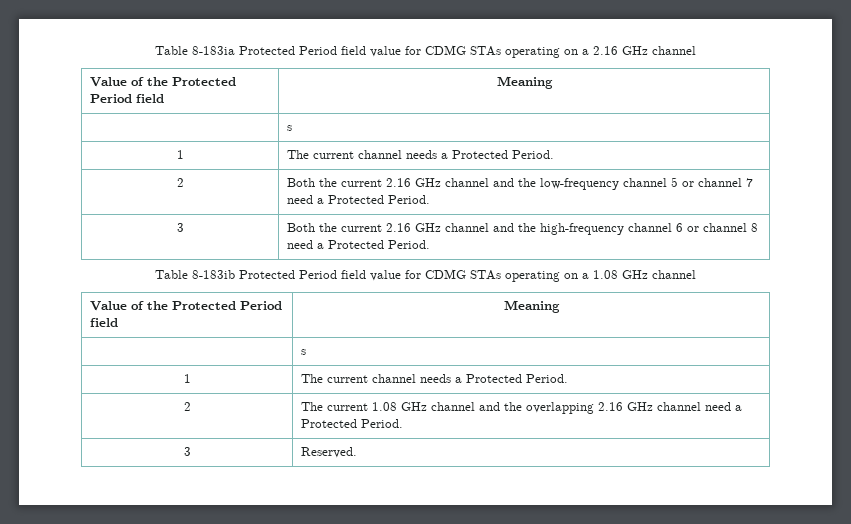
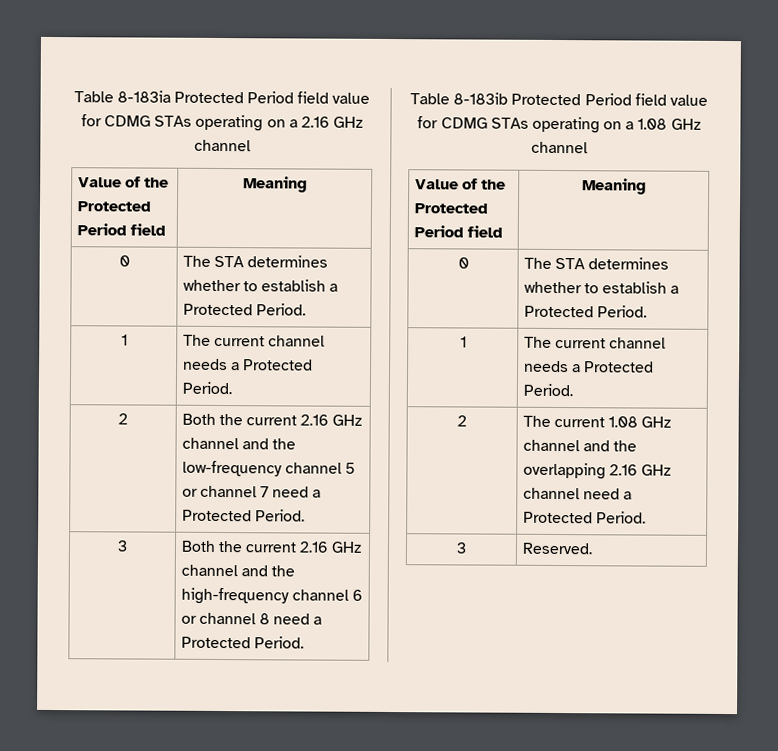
  Table 8-183ia Protected Period field value for CDMG STAs operating on a 2.16 GHz channel
  Value of the Protected Period field | Meaning
- | s
+ 0 | The STA determines whether to establish a Protected Period.
  Table 8-183ib Protected Period field value for CDMG STAs operating on a 1.08 GHz channel
  Value of the Protected Period field | Meaning
- | s
+ 0 | The STA determines whether to establish a Protected Period.

